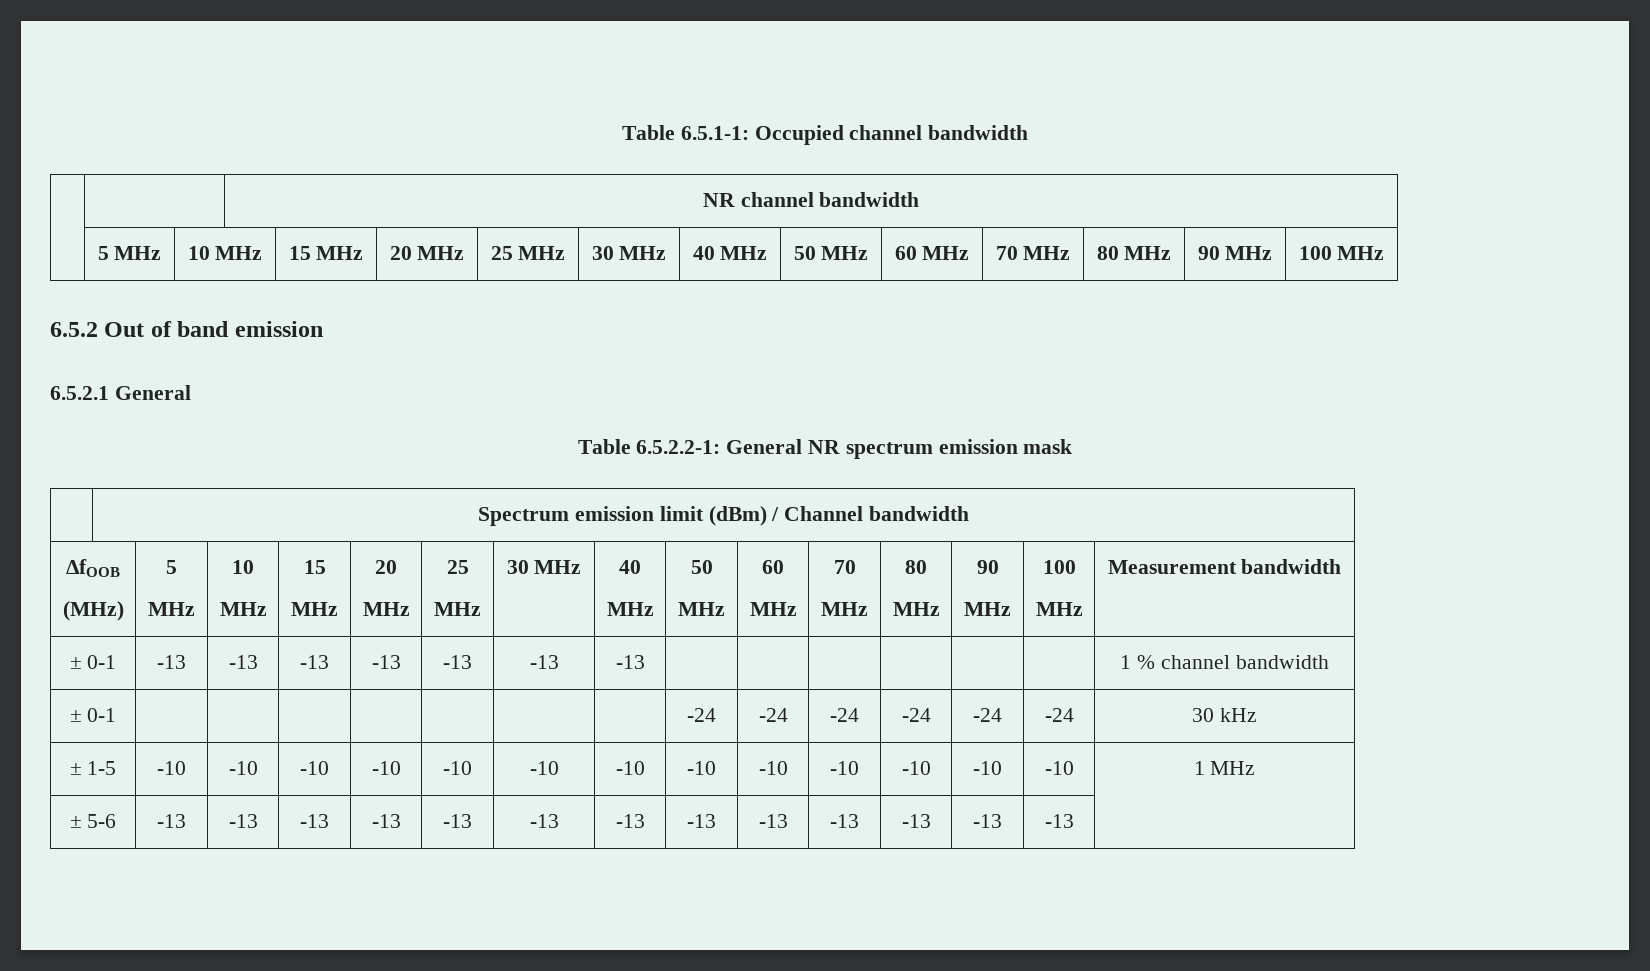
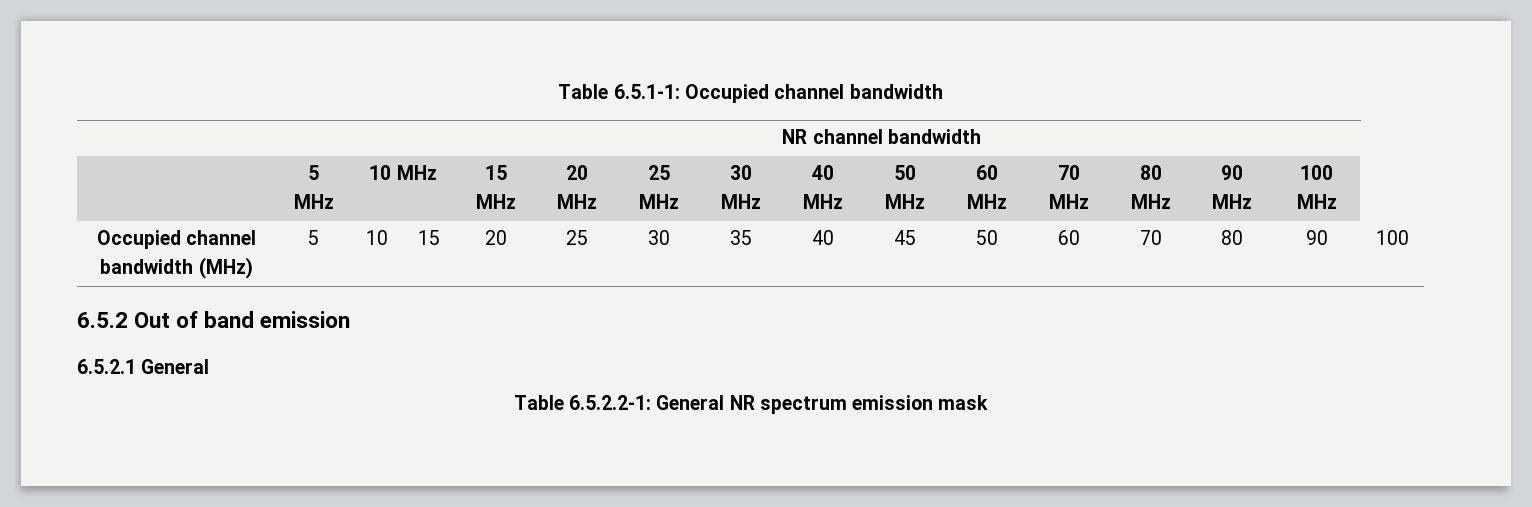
+ Occupied channel bandwidth (MHz) | 5 | 10 | 15 | 20 | 25 | 30 | 35 | 40 | 45 | 50 | 60 | 70 | 80 | 90 | 100
- | Spectrum emission limit (dBm) / Channel bandwidth
- ΔfOOB
- (MHz) | 5
- MHz | 10
- MHz | 15
- MHz | 20
- MHz | 25
- MHz | 30 MHz | 40
- MHz | 50
- MHz | 60
- MHz | 70
- MHz | 80
- MHz | 90
- MHz | 100
- MHz | Measurement bandwidth
- ± 0-1 | -13 | -13 | -13 | -13 | -13 | -13 | -13 | | | | | | | 1 % channel bandwidth
- ± 0-1 | | | | | | | | -24 | -24 | -24 | -24 | -24 | -24 | 30 kHz
- ± 1-5 | -10 | -10 | -10 | -10 | -10 | -10 | -10 | -10 | -10 | -10 | -10 | -10 | -10 | 1 MHz
- ± 5-6 | -13 | -13 | -13 | -13 | -13 | -13 | -13 | -13 | -13 | -13 | -13 | -13 | -13 |

